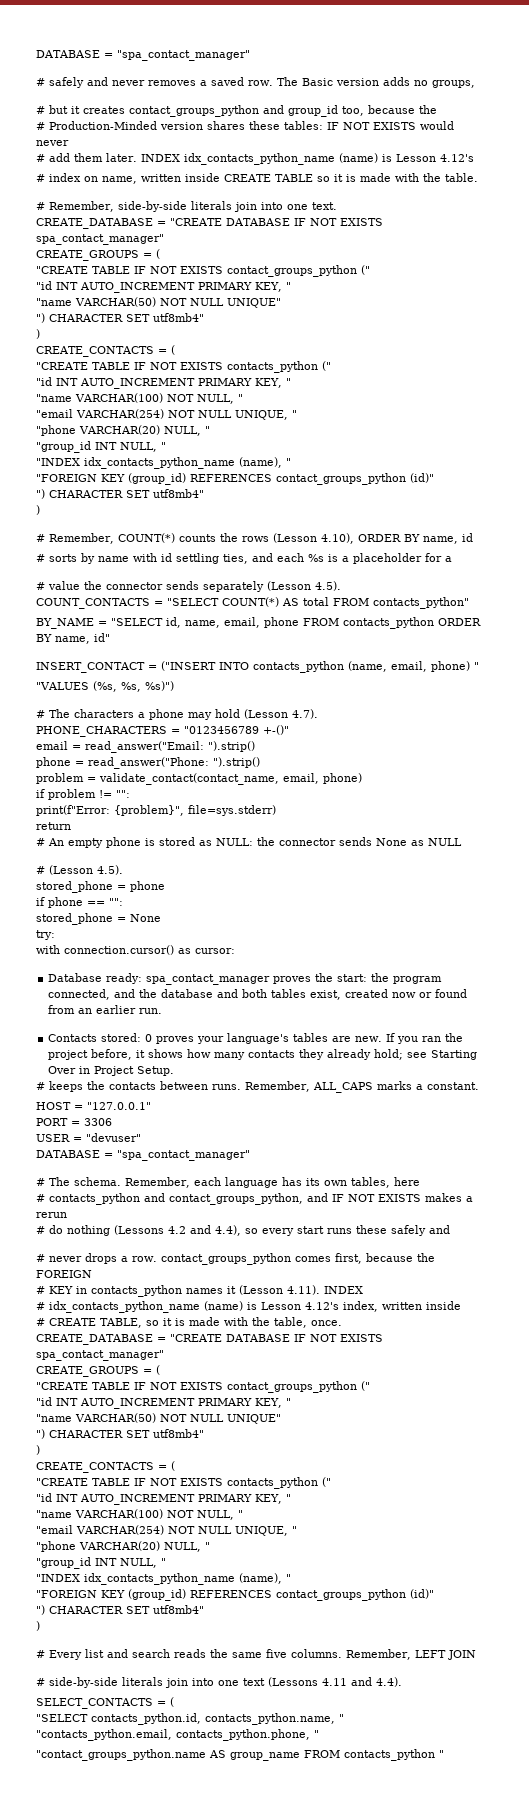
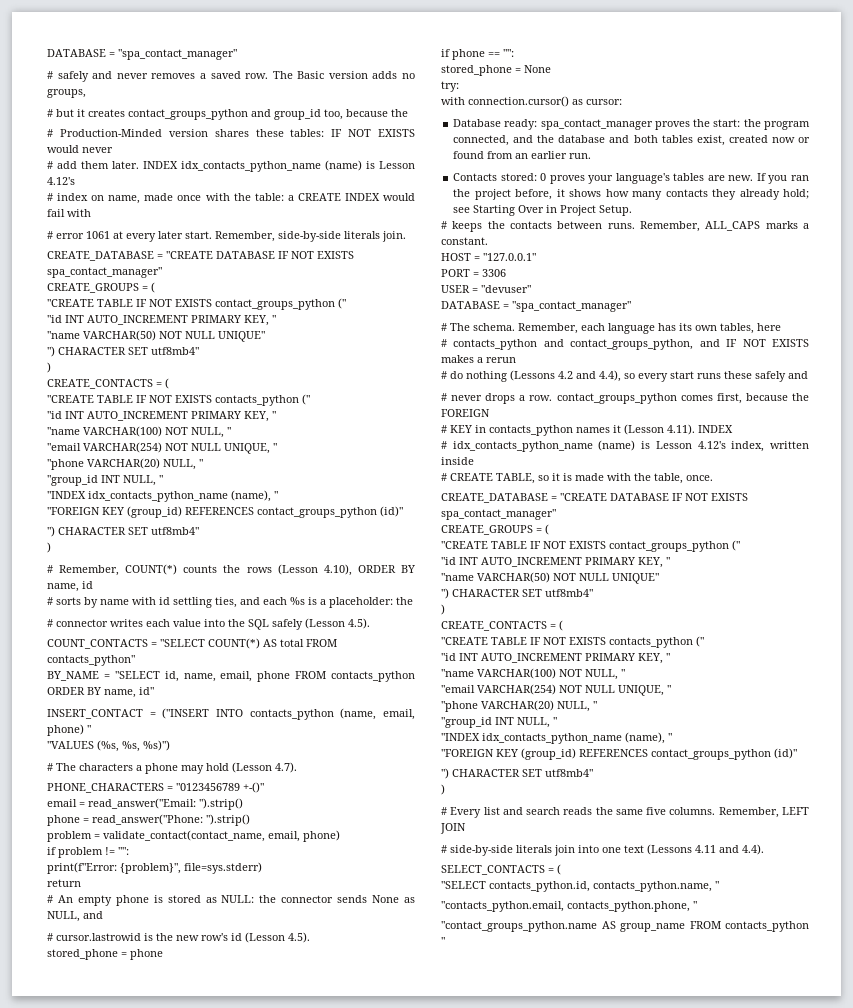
- # index on name, written inside CREATE TABLE so it is made with the table.
- # Remember, side-by-side literals join into one text.
+ # index on name, made once with the table: a CREATE INDEX would fail with
+ # error 1061 at every later start. Remember, side-by-side literals join.
- # sorts by name with id settling ties, and each %s is a placeholder for a
- # value the connector sends separately (Lesson 4.5).
+ # sorts by name with id settling ties, and each %s is a placeholder: the
+ # connector writes each value into the SQL safely (Lesson 4.5).
- # An empty phone is stored as NULL: the connector sends None as NULL
- # (Lesson 4.5).
+ # An empty phone is stored as NULL: the connector sends None as NULL, and
+ # cursor.lastrowid is the new row's id (Lesson 4.5).

